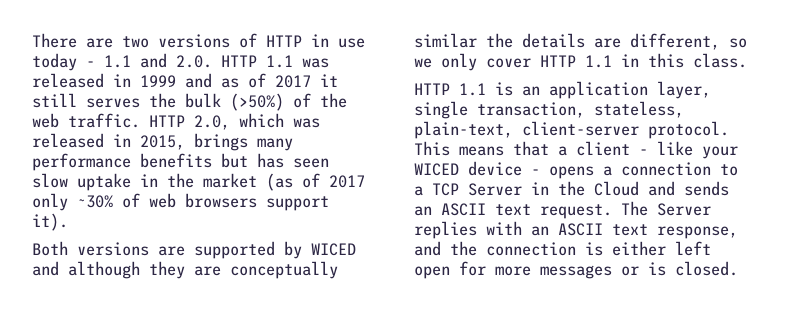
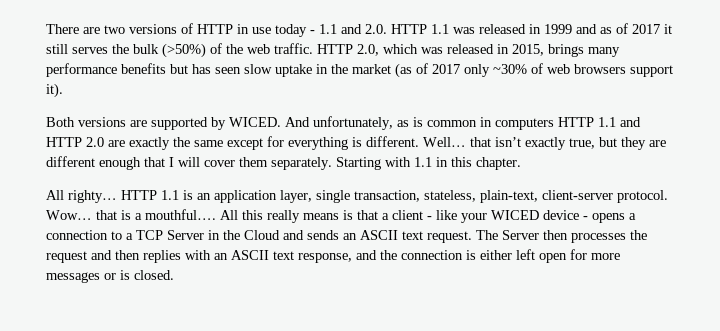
- Both versions are supported by WICED and although they are conceptually similar the details are different, so we only cover HTTP 1.1 in this class.
- HTTP 1.1 is an application layer, single transaction, stateless, plain-text, client-server protocol.
+ Both versions are supported by WICED. And unfortunately, as is common in computers HTTP 1.1 and HTTP 2.0 are exactly the same except for everything is different. Well… that isn’t exactly true, but they are different enough that I will cover them separately. Starting with 1.1 in this chapter.
+ All righty… HTTP 1.1 is an application layer, single transaction, stateless, plain-text, client-server protocol.
- This means that a client - like your WICED device - opens a connection to a TCP Server in the Cloud and sends an ASCII text request.
+ Wow… that is a mouthful…. All this really means is that a client - like your WICED device - opens a connection to a TCP Server in the Cloud and sends an ASCII text request.
- The Server replies with an ASCII text response, and the connection is either left open for more messages or is closed.
+ The Server then processes the request and then replies with an ASCII text response, and the connection is either left open for more messages or is closed.

